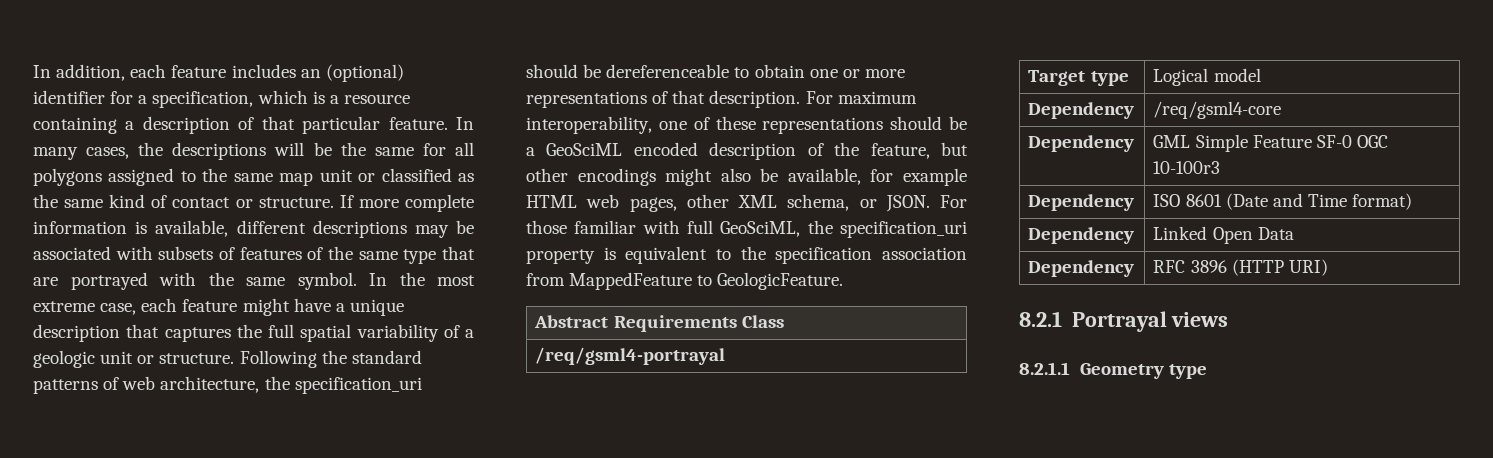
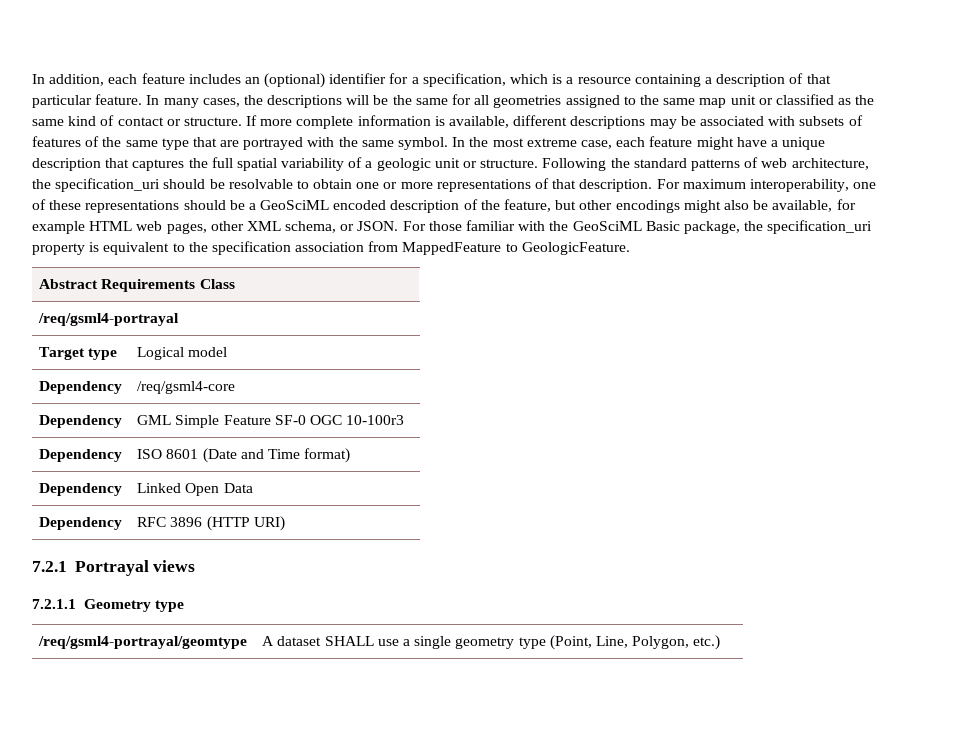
- In many cases, the descriptions will be the same for all polygons assigned to the same map unit or classified as the same kind of contact or structure.
+ In many cases, the descriptions will be the same for all geometries assigned to the same map unit or classified as the same kind of contact or structure.
- Following the standard patterns of web architecture, the specification_uri should be dereferenceable to obtain one or more representations of that description.
+ Following the standard patterns of web architecture, the specification_uri should be resolvable to obtain one or more representations of that description.
- For those familiar with full GeoSciML, the specification_uri property is equivalent to the specification association from MappedFeature to GeologicFeature.
+ For those familiar with the GeoSciML Basic package, the specification_uri property is equivalent to the specification association from MappedFeature to GeologicFeature.
- 8.2.1 Portrayal views
+ 7.2.1 Portrayal views
- 8.2.1.1 Geometry type
+ 7.2.1.1 Geometry type
+ /req/gsml4-portrayal/geomtype | A dataset SHALL use a single geometry type (Point, Line, Polygon, etc.)

